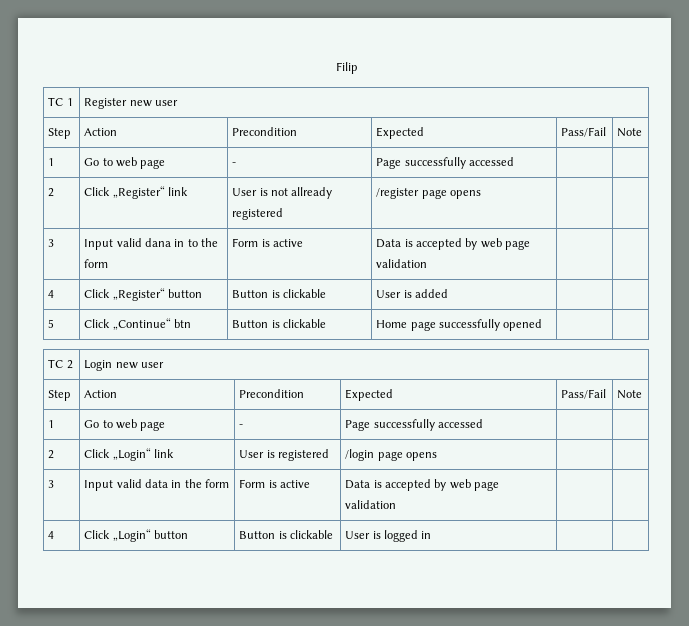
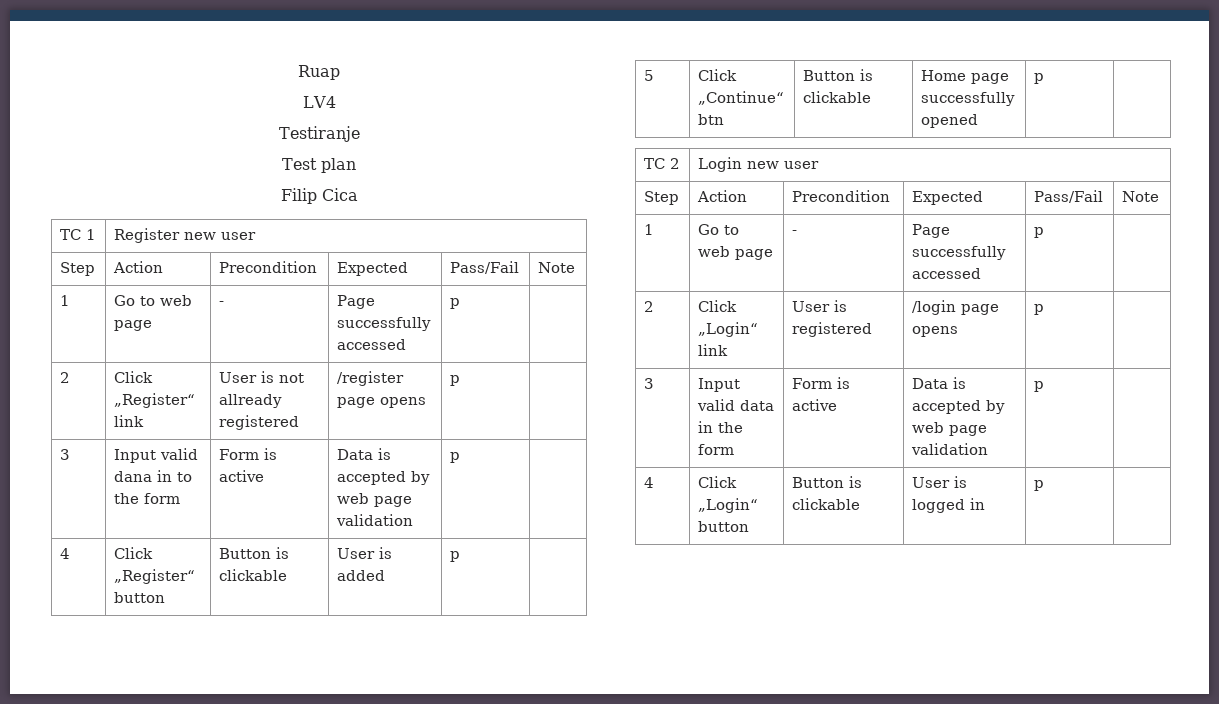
+ Ruap
+ LV4
+ Testiranje
+ Test plan
- Filip
+ Filip Cica
  TC 1 | Register new user
  Step | Action | Precondition | Expected | Pass/Fail | Note
- 1 | Go to web page | - | Page successfully accessed | |
+ 1 | Go to web page | - | Page successfully accessed | p |
- 2 | Click „Register“ link | User is not allready registered | /register page opens | |
+ 2 | Click „Register“ link | User is not allready registered | /register page opens | p |
- 3 | Input valid dana in to the form | Form is active | Data is accepted by web page validation | |
+ 3 | Input valid dana in to the form | Form is active | Data is accepted by web page validation | p |
- 4 | Click „Register“ button | Button is clickable | User is added | |
+ 4 | Click „Register“ button | Button is clickable | User is added | p |
- 5 | Click „Continue“ btn | Button is clickable | Home page successfully opened | |
+ 5 | Click „Continue“ btn | Button is clickable | Home page successfully opened | p |
  TC 2 | Login new user
  Step | Action | Precondition | Expected | Pass/Fail | Note
- 1 | Go to web page | - | Page successfully accessed | |
+ 1 | Go to web page | - | Page successfully accessed | p |
- 2 | Click „Login“ link | User is registered | /login page opens | |
+ 2 | Click „Login“ link | User is registered | /login page opens | p |
- 3 | Input valid data in the form | Form is active | Data is accepted by web page validation | |
+ 3 | Input valid data in the form | Form is active | Data is accepted by web page validation | p |
- 4 | Click „Login“ button | Button is clickable | User is logged in | |
+ 4 | Click „Login“ button | Button is clickable | User is logged in | p |

